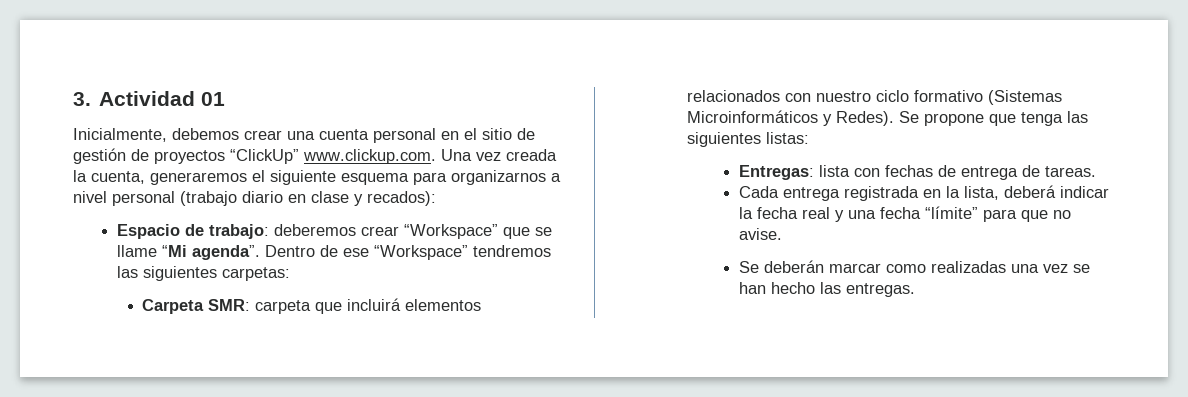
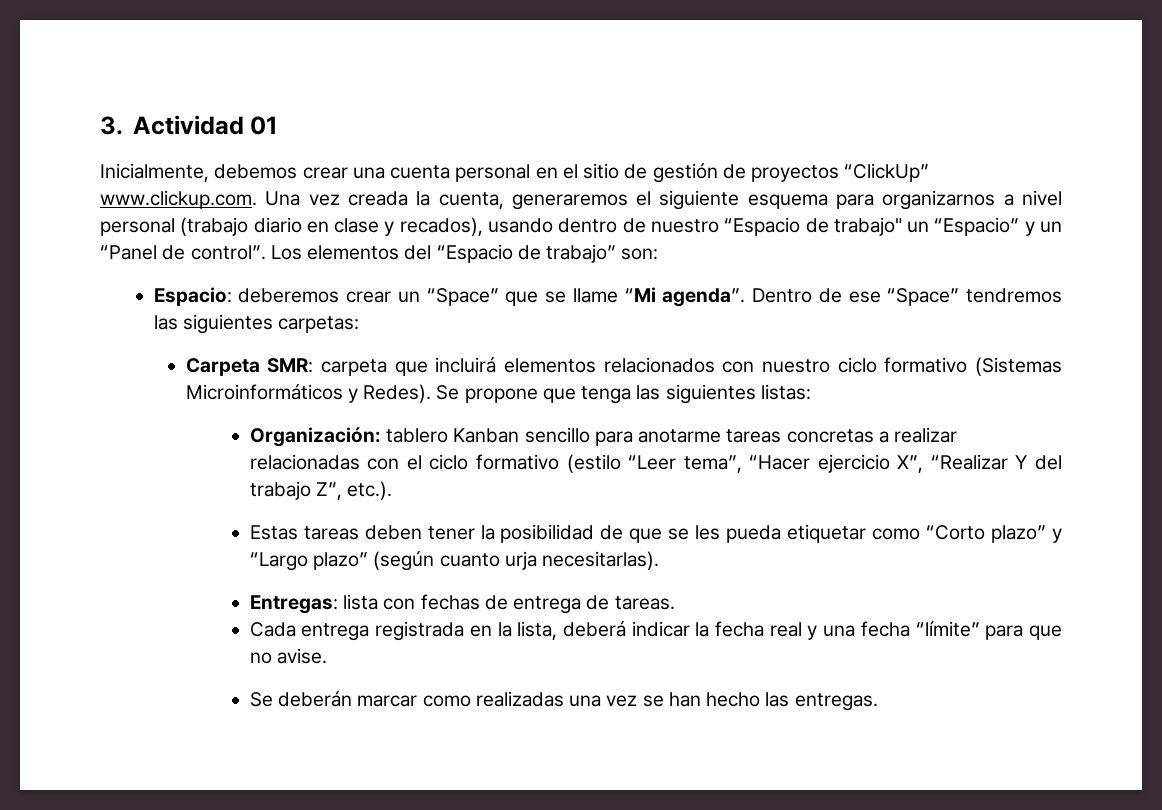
- Inicialmente, debemos crear una cuenta personal en el sitio de gestión de proyectos “ClickUp” www.clickup.com. Una vez creada la cuenta, generaremos el siguiente esquema para organizarnos a nivel personal (trabajo diario en clase y recados):
- Espacio de trabajo: deberemos crear “Workspace” que se llame “Mi agenda”.
+ Inicialmente, debemos crear una cuenta personal en el sitio de gestión de proyectos “ClickUp” www.clickup.com. Una vez creada la cuenta, generaremos el siguiente esquema para organizarnos a nivel personal (trabajo diario en clase y recados), usando dentro de nuestro “Espacio de trabajo" un “Espacio” y un “Panel de control”. Los elementos del “Espacio de trabajo” son:
+ Espacio: deberemos crear un “Space” que se llame “Mi agenda”.
- Dentro de ese “Workspace” tendremos las siguientes carpetas:
+ Dentro de ese “Space” tendremos las siguientes carpetas:
+ Organización: tablero Kanban sencillo para anotarme tareas concretas a realizar relacionadas con el ciclo formativo (estilo “Leer tema”, “Hacer ejercicio X”, “Realizar Y del trabajo Z”, etc.).
+ Estas tareas deben tener la posibilidad de que se les pueda etiquetar como “Corto plazo” y “Largo plazo” (según cuanto urja necesitarlas).

